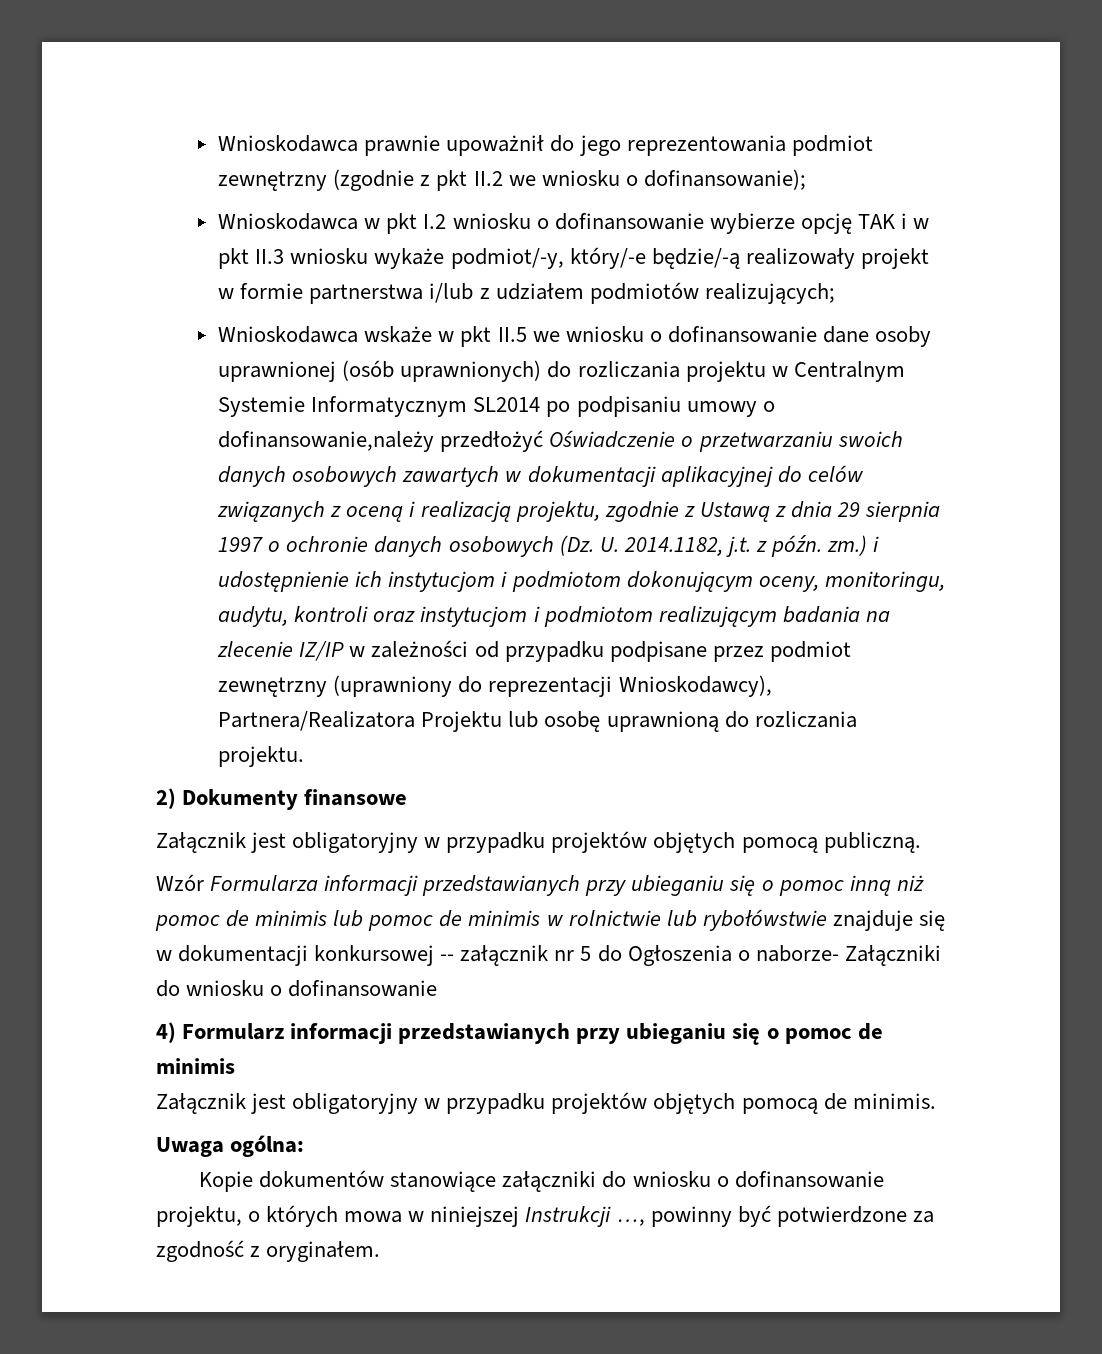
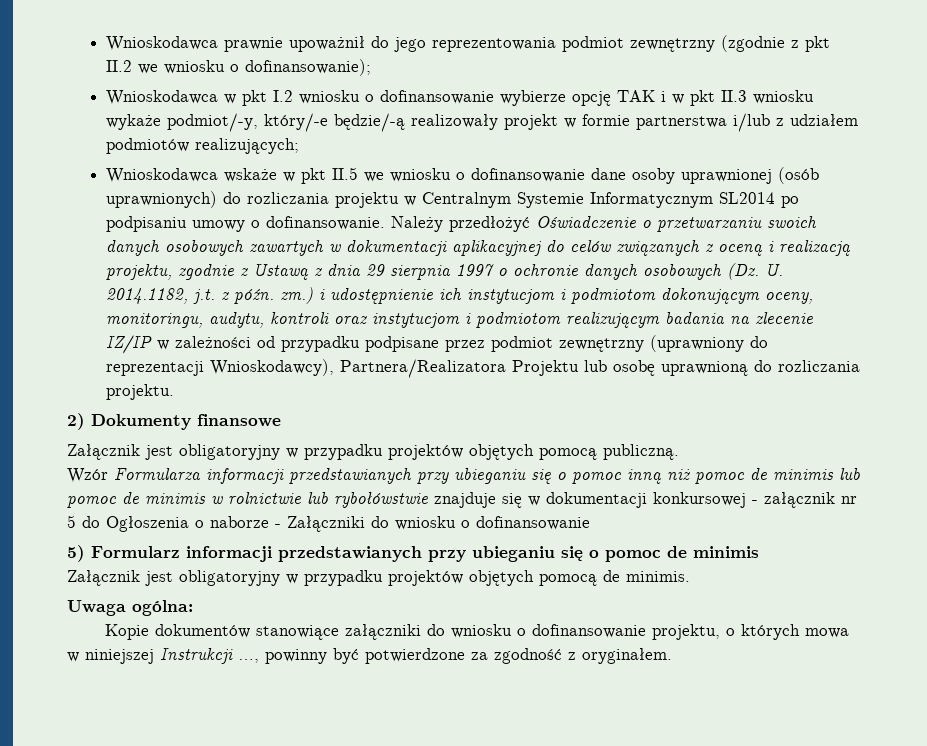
- Wnioskodawca wskaże w pkt II.5 we wniosku o dofinansowanie dane osoby uprawnionej (osób uprawnionych) do rozliczania projektu w Centralnym Systemie Informatycznym SL2014 po podpisaniu umowy o dofinansowanie,należy przedłożyć Oświadczenie o przetwarzaniu swoich danych osobowych zawartych w dokumentacji aplikacyjnej do celów związanych z oceną i realizacją projektu, zgodnie z Ustawą z dnia 29 sierpnia 1997 o ochronie danych osobowych (Dz. U. 2014.1182, j.t. z późn. zm.) i udostępnienie ich instytucjom i podmiotom dokonującym oceny, monitoringu, audytu, kontroli oraz instytucjom i podmiotom realizującym badania na zlecenie IZ/IP w zależności od przypadku podpisane przez podmiot zewnętrzny (uprawniony do reprezentacji Wnioskodawcy), Partnera/Realizatora Projektu lub osobę uprawnioną do rozliczania projektu.
+ Wnioskodawca wskaże w pkt II.5 we wniosku o dofinansowanie dane osoby uprawnionej (osób uprawnionych) do rozliczania projektu w Centralnym Systemie Informatycznym SL2014 po podpisaniu umowy o dofinansowanie. Należy przedłożyć Oświadczenie o przetwarzaniu swoich danych osobowych zawartych w dokumentacji aplikacyjnej do celów związanych z oceną i realizacją projektu, zgodnie z Ustawą z dnia 29 sierpnia 1997 o ochronie danych osobowych (Dz. U. 2014.1182, j.t. z późn. zm.) i udostępnienie ich instytucjom i podmiotom dokonującym oceny, monitoringu, audytu, kontroli oraz instytucjom i podmiotom realizującym badania na zlecenie IZ/IP w zależności od przypadku podpisane przez podmiot zewnętrzny (uprawniony do reprezentacji Wnioskodawcy), Partnera/Realizatora Projektu lub osobę uprawnioną do rozliczania projektu.
- Wzór Formularza informacji przedstawianych przy ubieganiu się o pomoc inną niż pomoc de minimis lub pomoc de minimis w rolnictwie lub rybołówstwie znajduje się w dokumentacji konkursowej -- załącznik nr 5 do Ogłoszenia o naborze- Załączniki do wniosku o dofinansowanie
+ Wzór Formularza informacji przedstawianych przy ubieganiu się o pomoc inną niż pomoc de minimis lub pomoc de minimis w rolnictwie lub rybołówstwie znajduje się w dokumentacji konkursowej - załącznik nr 5 do Ogłoszenia o naborze - Załączniki do wniosku o dofinansowanie
- 4) Formularz informacji przedstawianych przy ubieganiu się o pomoc de minimis
+ 5) Formularz informacji przedstawianych przy ubieganiu się o pomoc de minimis

